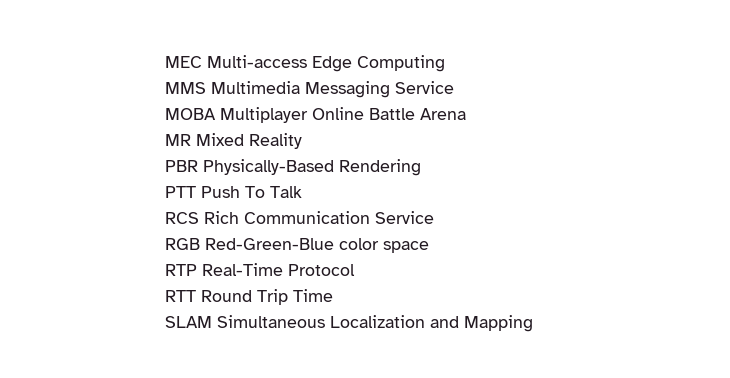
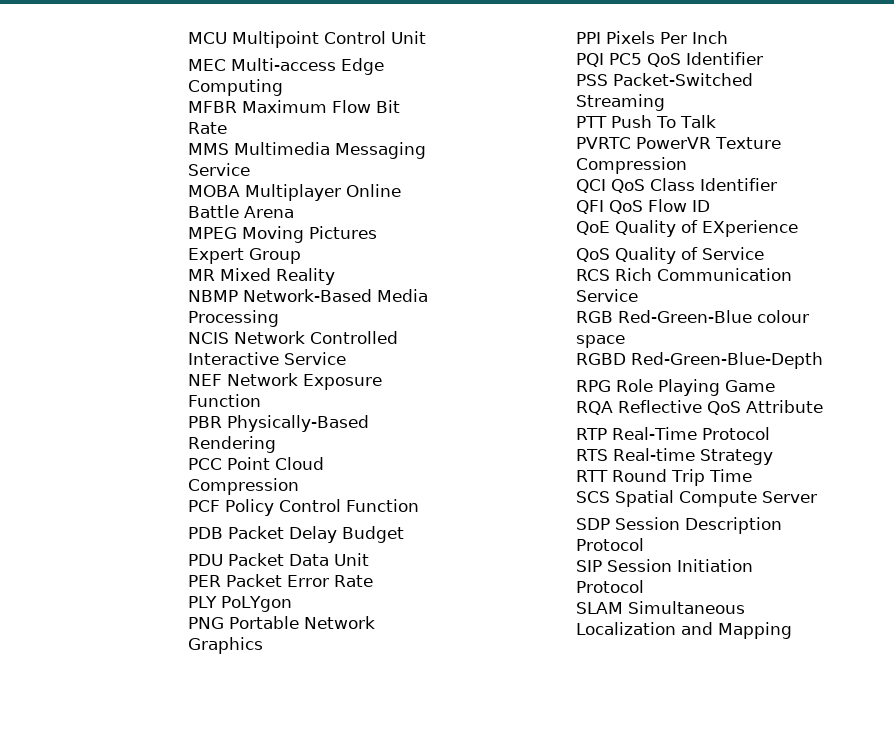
+ MCU Multipoint Control Unit
+ MFBR Maximum Flow Bit Rate
+ MPEG Moving Pictures Expert Group
  MR Mixed Reality
+ NBMP Network-Based Media Processing
+ NCIS Network Controlled Interactive Service
+ NEF Network Exposure Function
  PBR Physically-Based Rendering
+ PCC Point Cloud Compression
+ PCF Policy Control Function
+ PDB Packet Delay Budget
+ PDU Packet Data Unit
+ PER Packet Error Rate
+ PLY PoLYgon
+ PNG Portable Network Graphics
+ PPI Pixels Per Inch
+ PQI PC5 QoS Identifier
+ PSS Packet-Switched Streaming
  PTT Push To Talk
+ PVRTC PowerVR Texture Compression
+ QCI QoS Class Identifier
+ QFI QoS Flow ID
+ QoE Quality of EXperience
+ QoS Quality of Service
- RGB Red-Green-Blue color space
+ RGB Red-Green-Blue colour space
+ RGBD Red-Green-Blue-Depth
+ RPG Role Playing Game
+ RQA Reflective QoS Attribute
+ RTS Real-time Strategy
+ SCS Spatial Compute Server
+ SDP Session Description Protocol
+ SIP Session Initiation Protocol

